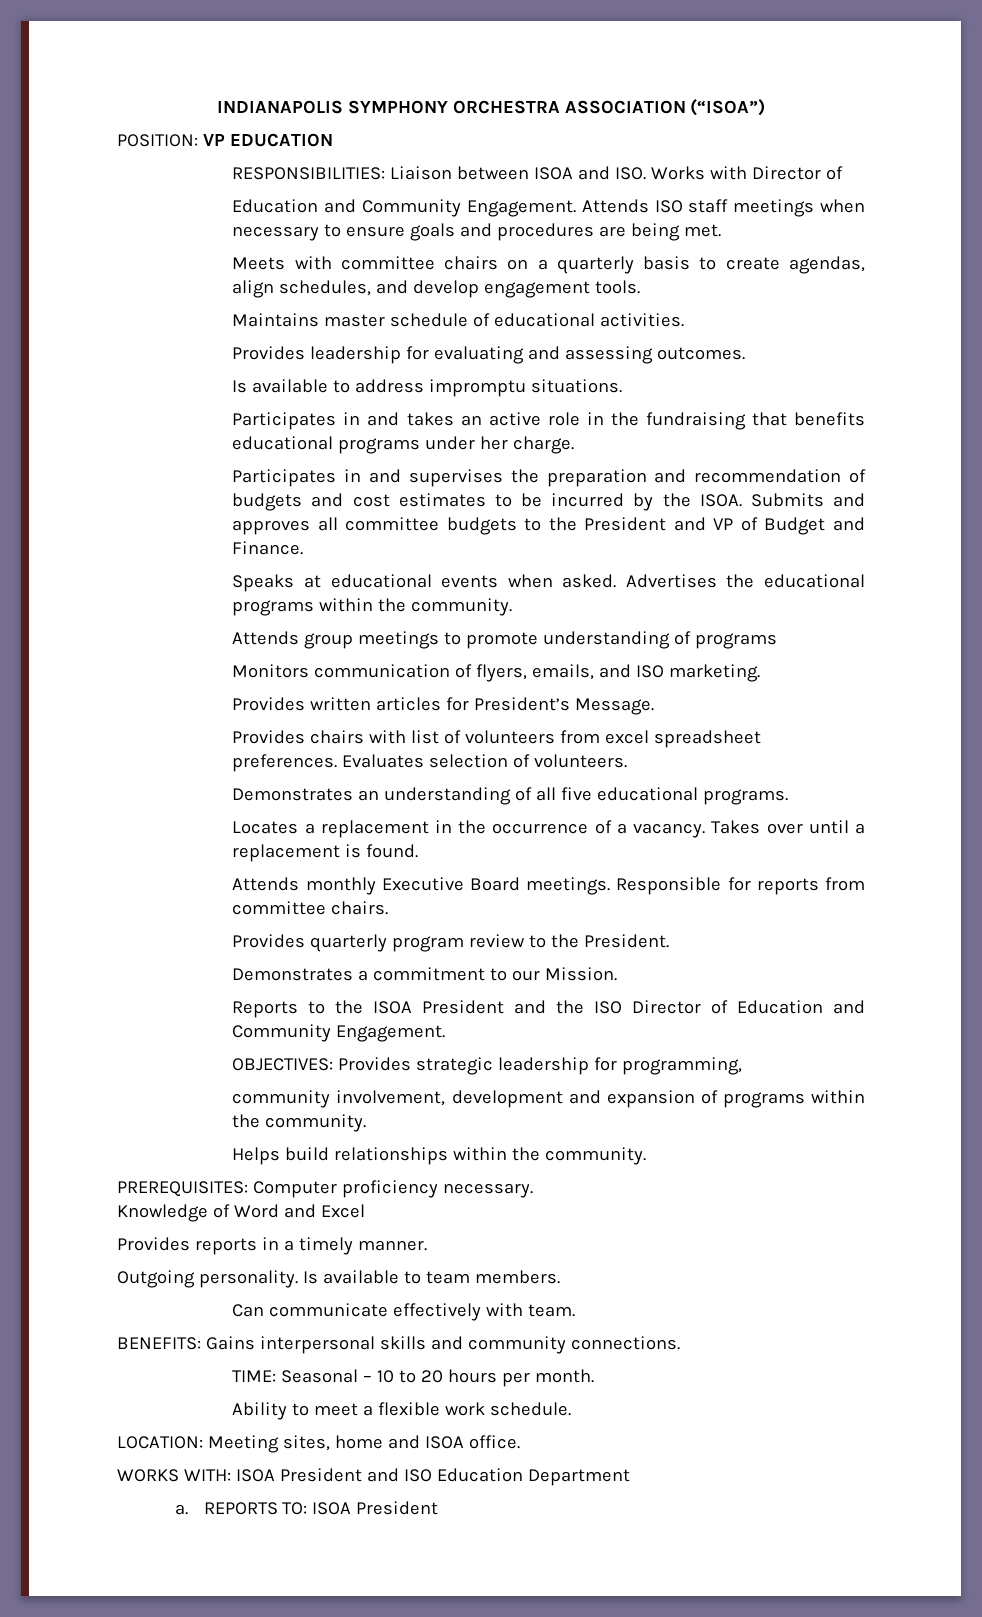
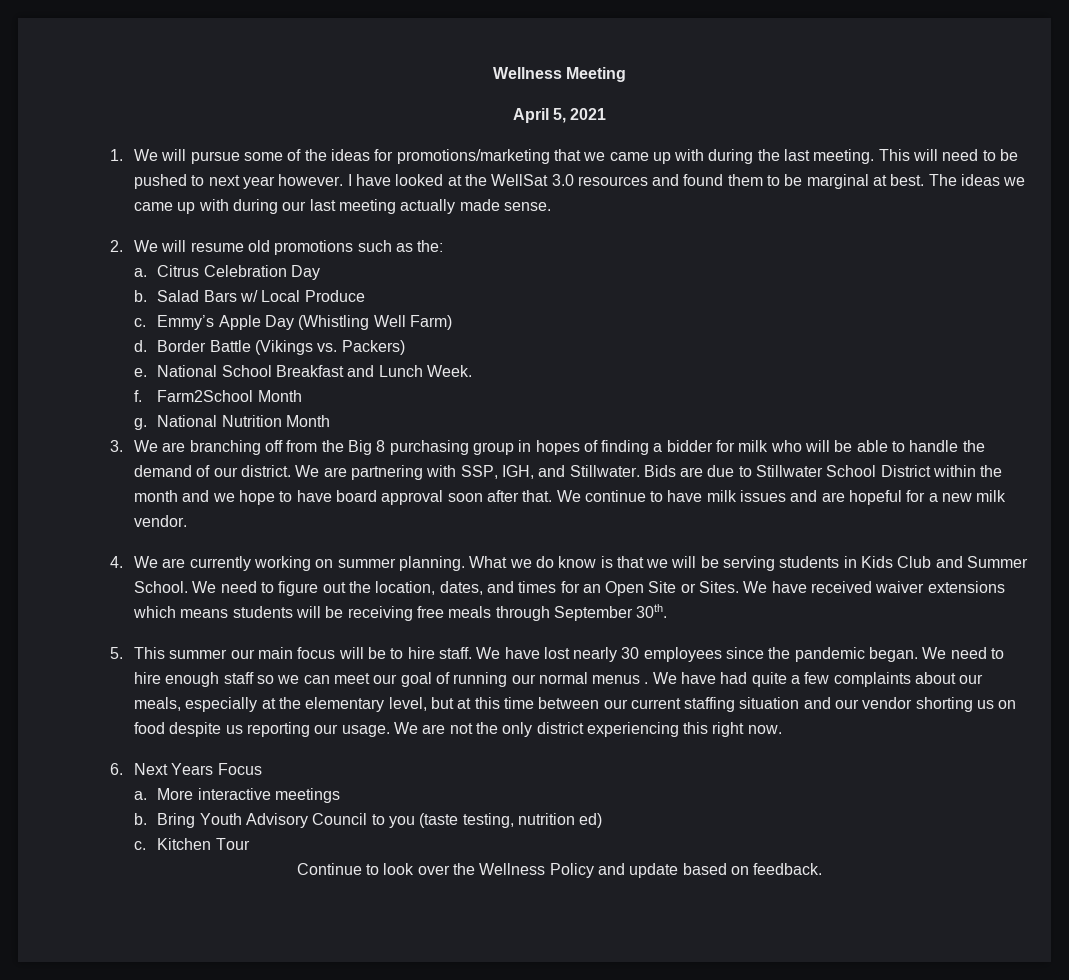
- INDIANAPOLIS SYMPHONY ORCHESTRA ASSOCIATION (“ISOA”)
- POSITION: VP EDUCATION
- RESPONSIBILITIES: Liaison between ISOA and ISO. Works with Director of
- Education and Community Engagement. Attends ISO staff meetings when necessary to ensure goals and procedures are being met.
- Meets with committee chairs on a quarterly basis to create agendas, align schedules, and develop engagement tools.
- Maintains master schedule of educational activities.
- Provides leadership for evaluating and assessing outcomes.
- Is available to address impromptu situations.
- Participates in and takes an active role in the fundraising that benefits educational programs under her charge.
- Participates in and supervises the preparation and recommendation of budgets and cost estimates to be incurred by the ISOA. Submits and approves all committee budgets to the President and VP of Budget and Finance.
- Speaks at educational events when asked. Advertises the educational programs within the community.
- Attends group meetings to promote understanding of programs
- Monitors communication of flyers, emails, and ISO marketing.
- Provides written articles for President’s Message.
- Provides chairs with list of volunteers from excel spreadsheet preferences. Evaluates selection of volunteers.
- Demonstrates an understanding of all five educational programs.
- Locates a replacement in the occurrence of a vacancy. Takes over until a replacement is found.
- Attends monthly Executive Board meetings. Responsible for reports from committee chairs.
- Provides quarterly program review to the President.
- Demonstrates a commitment to our Mission.
- Reports to the ISOA President and the ISO Director of Education and Community Engagement.
- OBJECTIVES: Provides strategic leadership for programming,
- community involvement, development and expansion of programs within the community.
- Helps build relationships within the community.
- PREREQUISITES: Computer proficiency necessary.
- Knowledge of Word and Excel
- Provides reports in a timely manner.
- Outgoing personality. Is available to team members.
- Can communicate effectively with team.
- BENEFITS: Gains interpersonal skills and community connections.
- TIME: Seasonal – 10 to 20 hours per month.
- Ability to meet a flexible work schedule.
- LOCATION: Meeting sites, home and ISOA office.
- WORKS WITH: ISOA President and ISO Education Department
- a. REPORTS TO: ISOA President
+ Wellness Meeting
+ April 5, 2021
+ 1. We will pursue some of the ideas for promotions/marketing that we came up with during the last meeting. This will need to be pushed to next year however. I have looked at the WellSat 3.0 resources and found them to be marginal at best. The ideas we came up with during our last meeting actually made sense.
+ 2. We will resume old promotions such as the:
+ a. Citrus Celebration Day
+ b. Salad Bars w/ Local Produce
+ c. Emmy’s Apple Day (Whistling Well Farm)
+ d. Border Battle (Vikings vs. Packers)
+ e. National School Breakfast and Lunch Week.
+ f. Farm2School Month
+ g. National Nutrition Month
+ 3. We are branching off from the Big 8 purchasing group in hopes of finding a bidder for milk who will be able to handle the demand of our district. We are partnering with SSP, IGH, and Stillwater. Bids are due to Stillwater School District within the month and we hope to have board approval soon after that. We continue to have milk issues and are hopeful for a new milk vendor.
+ 4. We are currently working on summer planning. What we do know is that we will be serving students in Kids Club and Summer School. We need to figure out the location, dates, and times for an Open Site or Sites. We have received waiver extensions which means students will be receiving free meals through September 30th.
+ 5. This summer our main focus will be to hire staff. We have lost nearly 30 employees since the pandemic began. We need to hire enough staff so we can meet our goal of running our normal menus . We have had quite a few complaints about our meals, especially at the elementary level, but at this time between our current staffing situation and our vendor shorting us on food despite us reporting our usage. We are not the only district experiencing this right now.
+ 6. Next Years Focus
+ a. More interactive meetings
+ b. Bring Youth Advisory Council to you (taste testing, nutrition ed)
+ c. Kitchen Tour
+ Continue to look over the Wellness Policy and update based on feedback.

